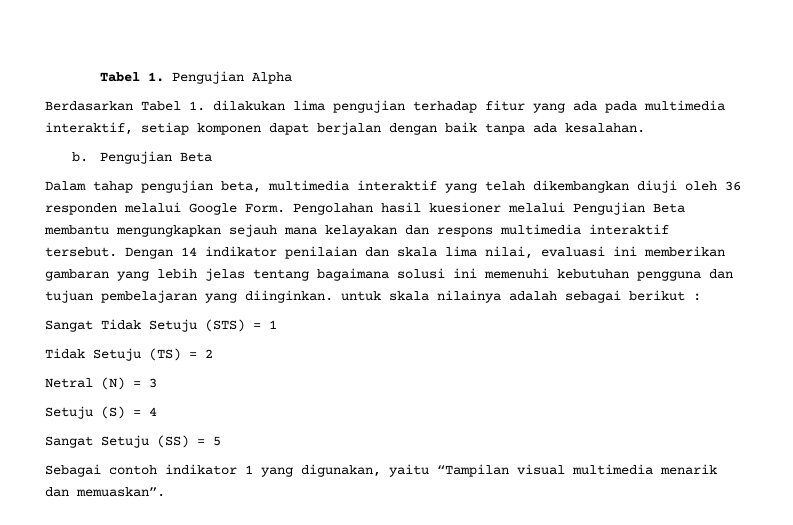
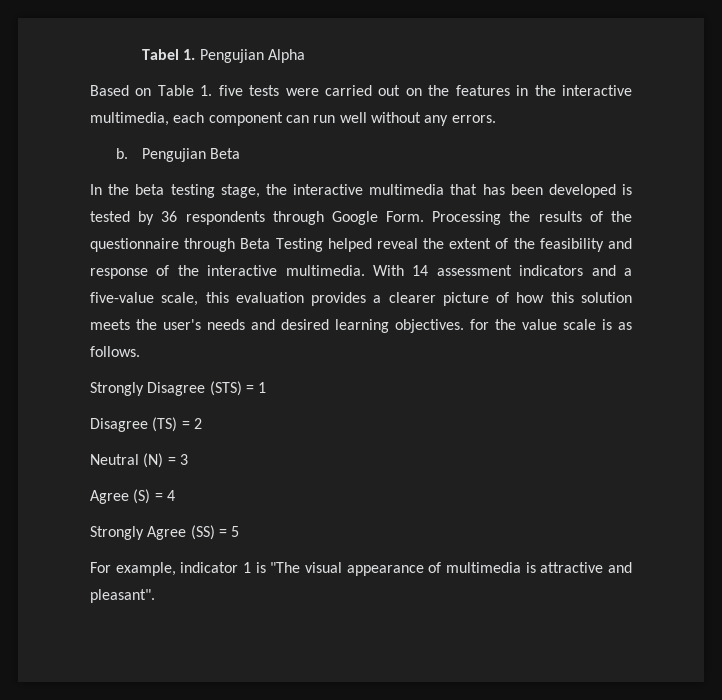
- Berdasarkan Tabel 1. dilakukan lima pengujian terhadap fitur yang ada pada multimedia interaktif, setiap komponen dapat berjalan dengan baik tanpa ada kesalahan.
+ Based on Table 1. five tests were carried out on the features in the interactive multimedia, each component can run well without any errors.
  b. Pengujian Beta
- Dalam tahap pengujian beta, multimedia interaktif yang telah dikembangkan diuji oleh 36 responden melalui Google Form. Pengolahan hasil kuesioner melalui Pengujian Beta membantu mengungkapkan sejauh mana kelayakan dan respons multimedia interaktif tersebut. Dengan 14 indikator penilaian dan skala lima nilai, evaluasi ini memberikan gambaran yang lebih jelas tentang bagaimana solusi ini memenuhi kebutuhan pengguna dan tujuan pembelajaran yang diinginkan. untuk skala nilainya adalah sebagai berikut :
- Sangat Tidak Setuju (STS) = 1
+ In the beta testing stage, the interactive multimedia that has been developed is tested by 36 respondents through Google Form. Processing the results of the questionnaire through Beta Testing helped reveal the extent of the feasibility and response of the interactive multimedia. With 14 assessment indicators and a five-value scale, this evaluation provides a clearer picture of how this solution meets the user's needs and desired learning objectives. for the value scale is as follows.
+ Strongly Disagree (STS) = 1
- Tidak Setuju (TS) = 2
+ Disagree (TS) = 2
- Netral (N) = 3
+ Neutral (N) = 3
- Setuju (S) = 4
+ Agree (S) = 4
- Sangat Setuju (SS) = 5
+ Strongly Agree (SS) = 5
- Sebagai contoh indikator 1 yang digunakan, yaitu “Tampilan visual multimedia menarik dan memuaskan”.
+ For example, indicator 1 is "The visual appearance of multimedia is attractive and pleasant".

